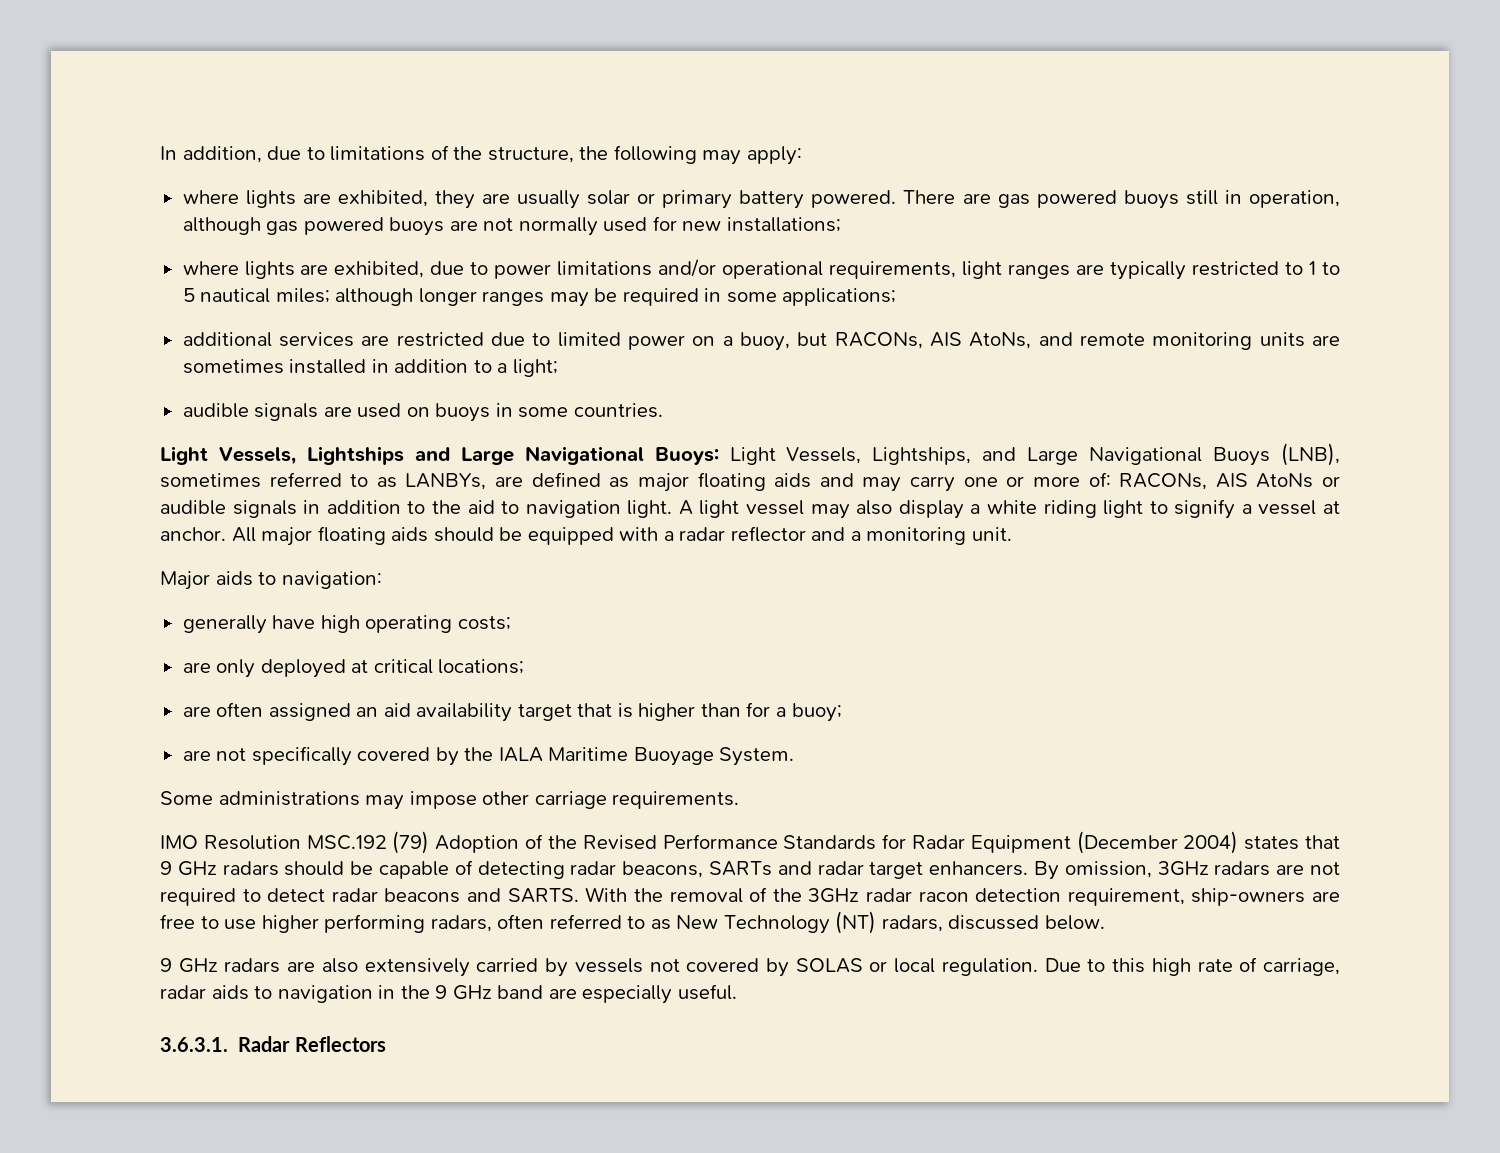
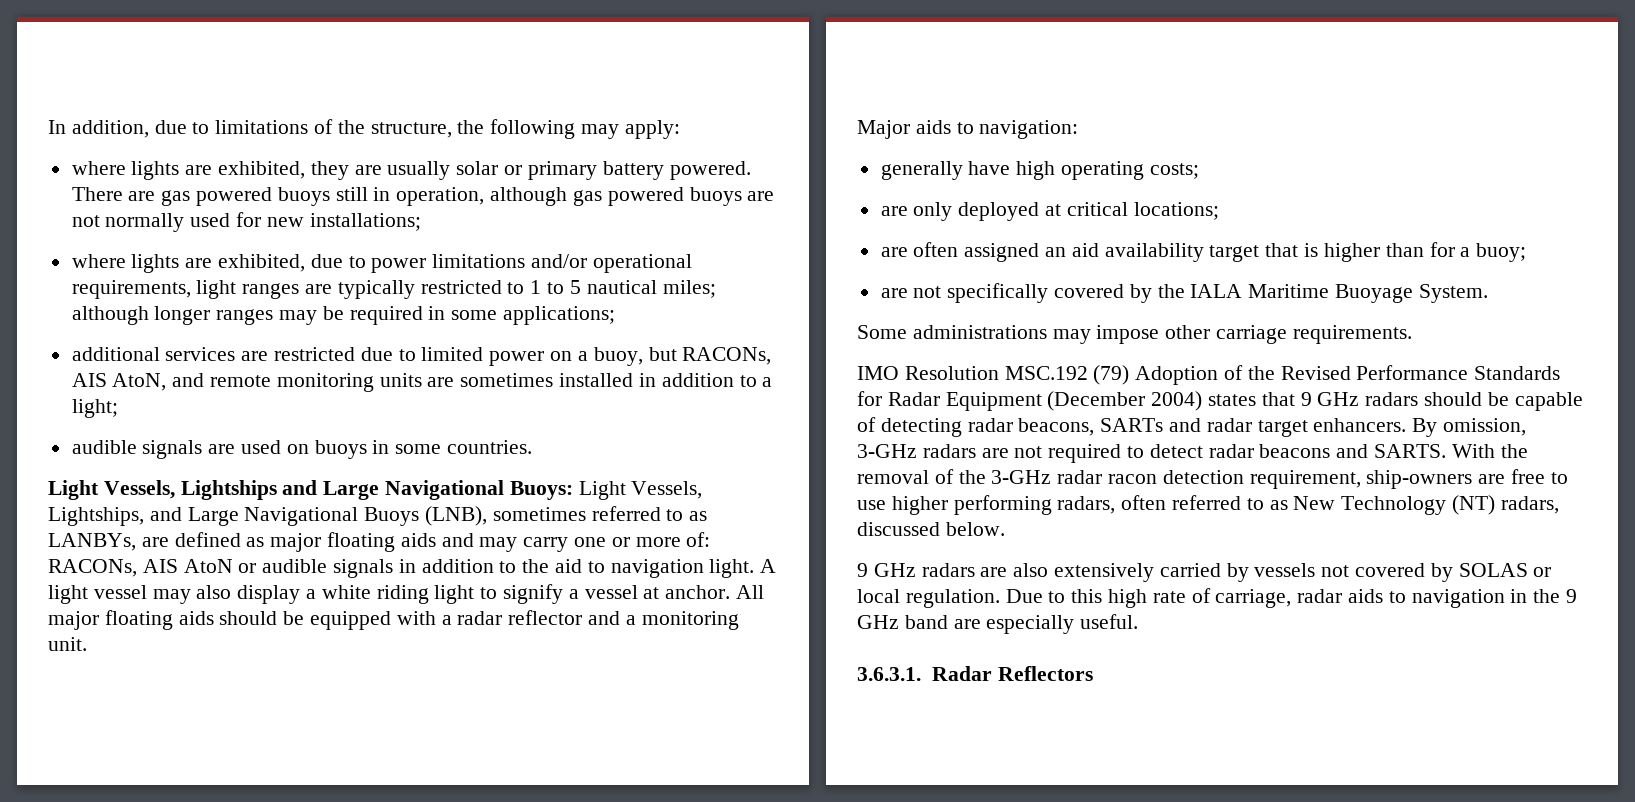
- additional services are restricted due to limited power on a buoy, but RACONs, AIS AtoNs, and remote monitoring units are sometimes installed in addition to a light;
+ additional services are restricted due to limited power on a buoy, but RACONs, AIS AtoN, and remote monitoring units are sometimes installed in addition to a light;
- Light Vessels, Lightships and Large Navigational Buoys: Light Vessels, Lightships, and Large Navigational Buoys (LNB), sometimes referred to as LANBYs, are defined as major floating aids and may carry one or more of: RACONs, AIS AtoNs or audible signals in addition to the aid to navigation light.
+ Light Vessels, Lightships and Large Navigational Buoys: Light Vessels, Lightships, and Large Navigational Buoys (LNB), sometimes referred to as LANBYs, are defined as major floating aids and may carry one or more of: RACONs, AIS AtoN or audible signals in addition to the aid to navigation light.
- By omission, 3GHz radars are not required to detect radar beacons and SARTS.
+ By omission, 3-GHz radars are not required to detect radar beacons and SARTS.
- With the removal of the 3GHz radar racon detection requirement, ship-owners are free to use higher performing radars, often referred to as New Technology (NT) radars, discussed below.
+ With the removal of the 3-GHz radar racon detection requirement, ship-owners are free to use higher performing radars, often referred to as New Technology (NT) radars, discussed below.

